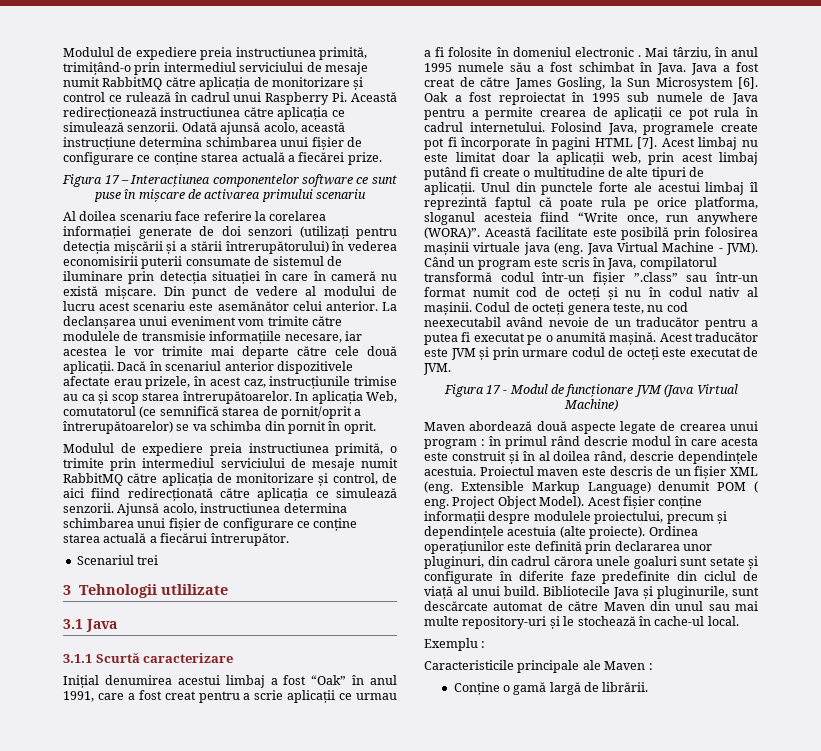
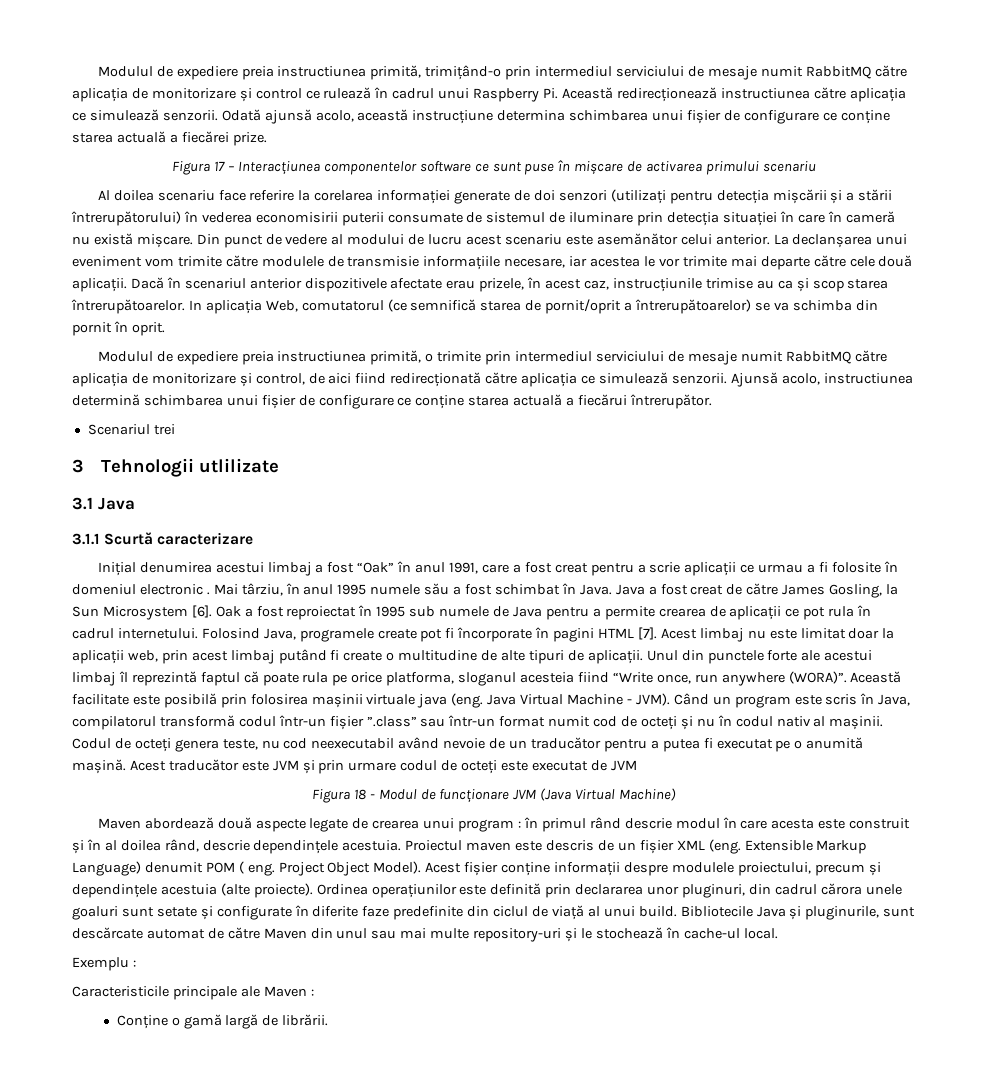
- Ajunsă acolo, instructiunea determina schimbarea unui fișier de configurare ce conține starea actuală a fiecărui întrerupător.
+ Ajunsă acolo, instructiunea determină schimbarea unui fișier de configurare ce conține starea actuală a fiecărui întrerupător.
- Acest traducător este JVM și prin urmare codul de octeți este executat de JVM.
- Figura 17 - Modul de funcționare JVM (Java Virtual Machine)
+ Acest traducător este JVM și prin urmare codul de octeți este executat de JVM
+ Figura 18 - Modul de funcționare JVM (Java Virtual Machine)

